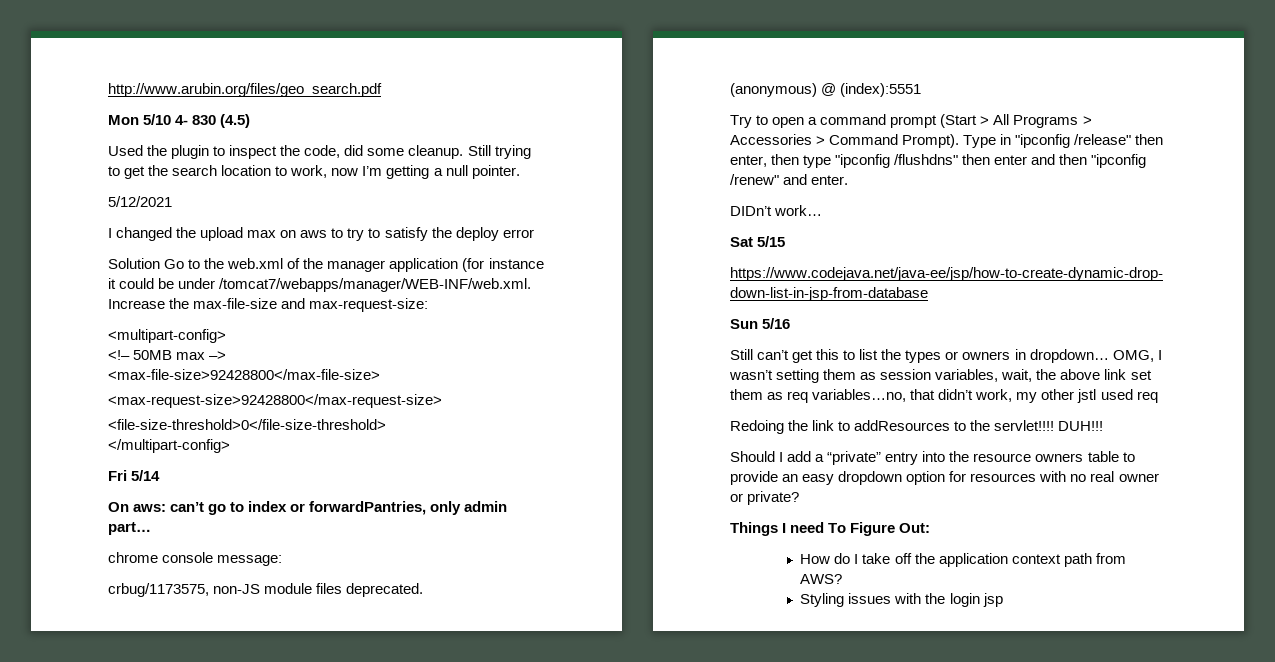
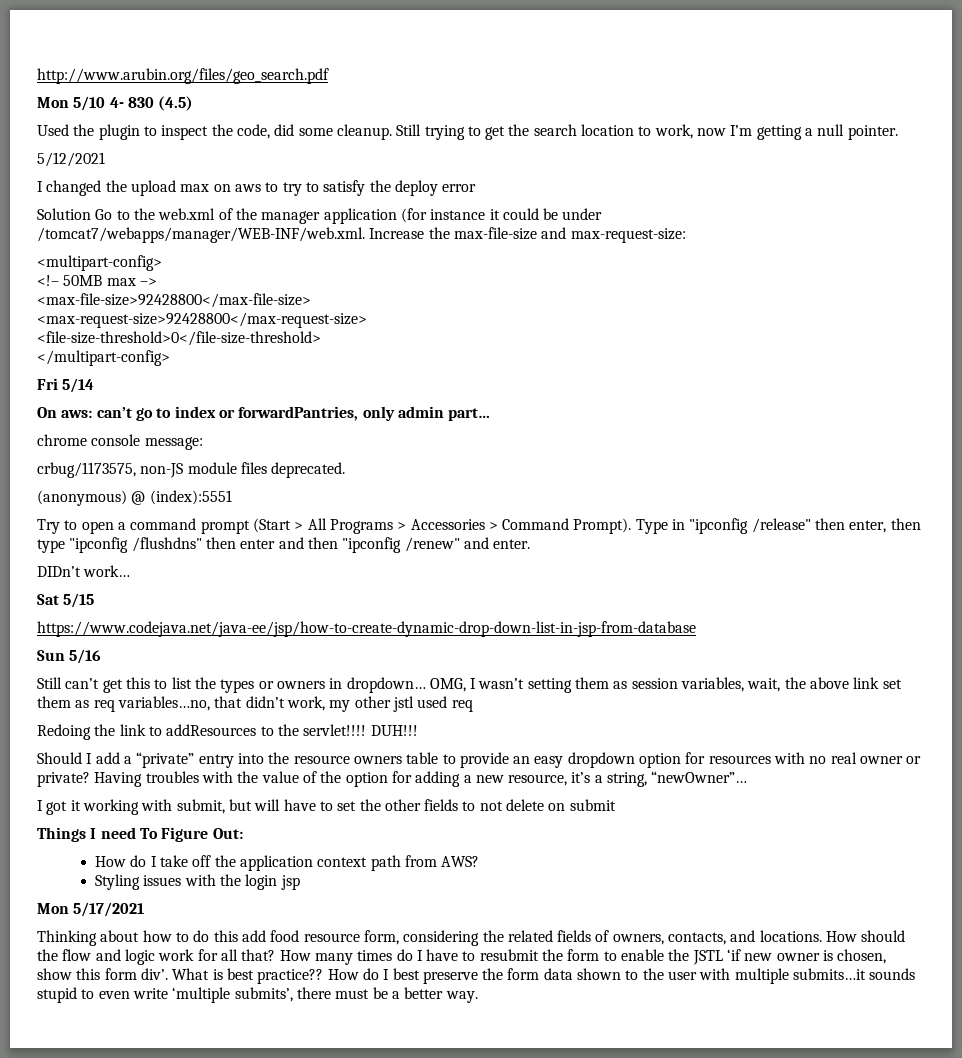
+ Having troubles with the value of the option for adding a new resource, it’s a string, “newOwner”…
+ I got it working with submit, but will have to set the other fields to not delete on submit
+ Mon 5/17/2021
+ Thinking about how to do this add food resource form, considering the related fields of owners, contacts, and locations. How should the flow and logic work for all that? How many times do I have to resubmit the form to enable the JSTL ‘if new owner is chosen, show this form div’. What is best practice?? How do I best preserve the form data shown to the user with multiple submits…it sounds stupid to even write ‘multiple submits’, there must be a better way.

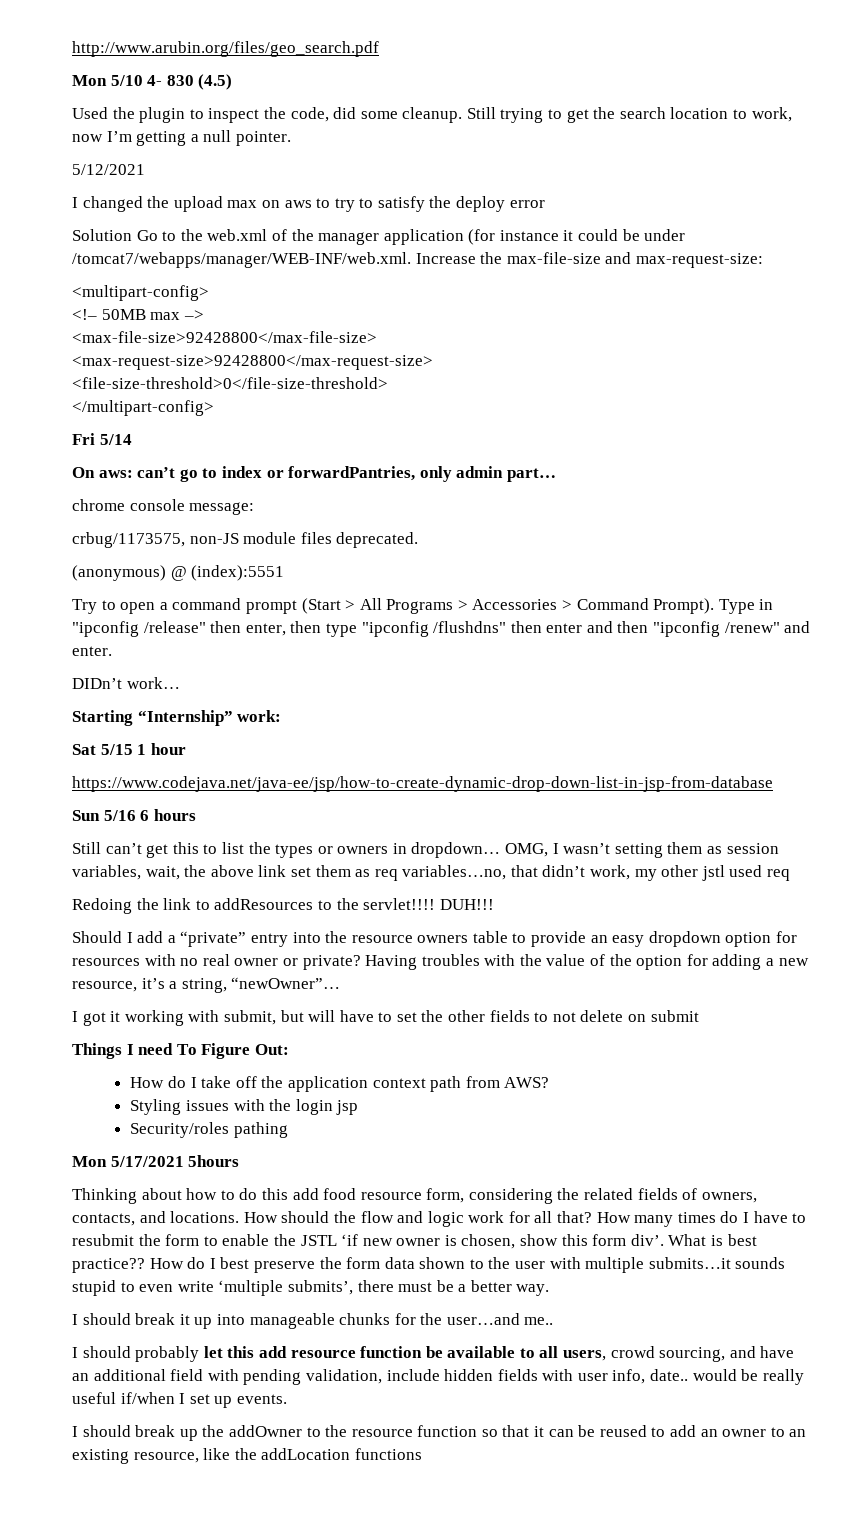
+ Starting “Internship” work:
- Sat 5/15
+ Sat 5/15 1 hour
- Sun 5/16
+ Sun 5/16 6 hours
+ Security/roles pathing
- Mon 5/17/2021
+ Mon 5/17/2021 5hours
+ I should break it up into manageable chunks for the user…and me..
+ I should probably let this add resource function be available to all users, crowd sourcing, and have an additional field with pending validation, include hidden fields with user info, date.. would be really useful if/when I set up events.
+ I should break up the addOwner to the resource function so that it can be reused to add an owner to an existing resource, like the addLocation functions

